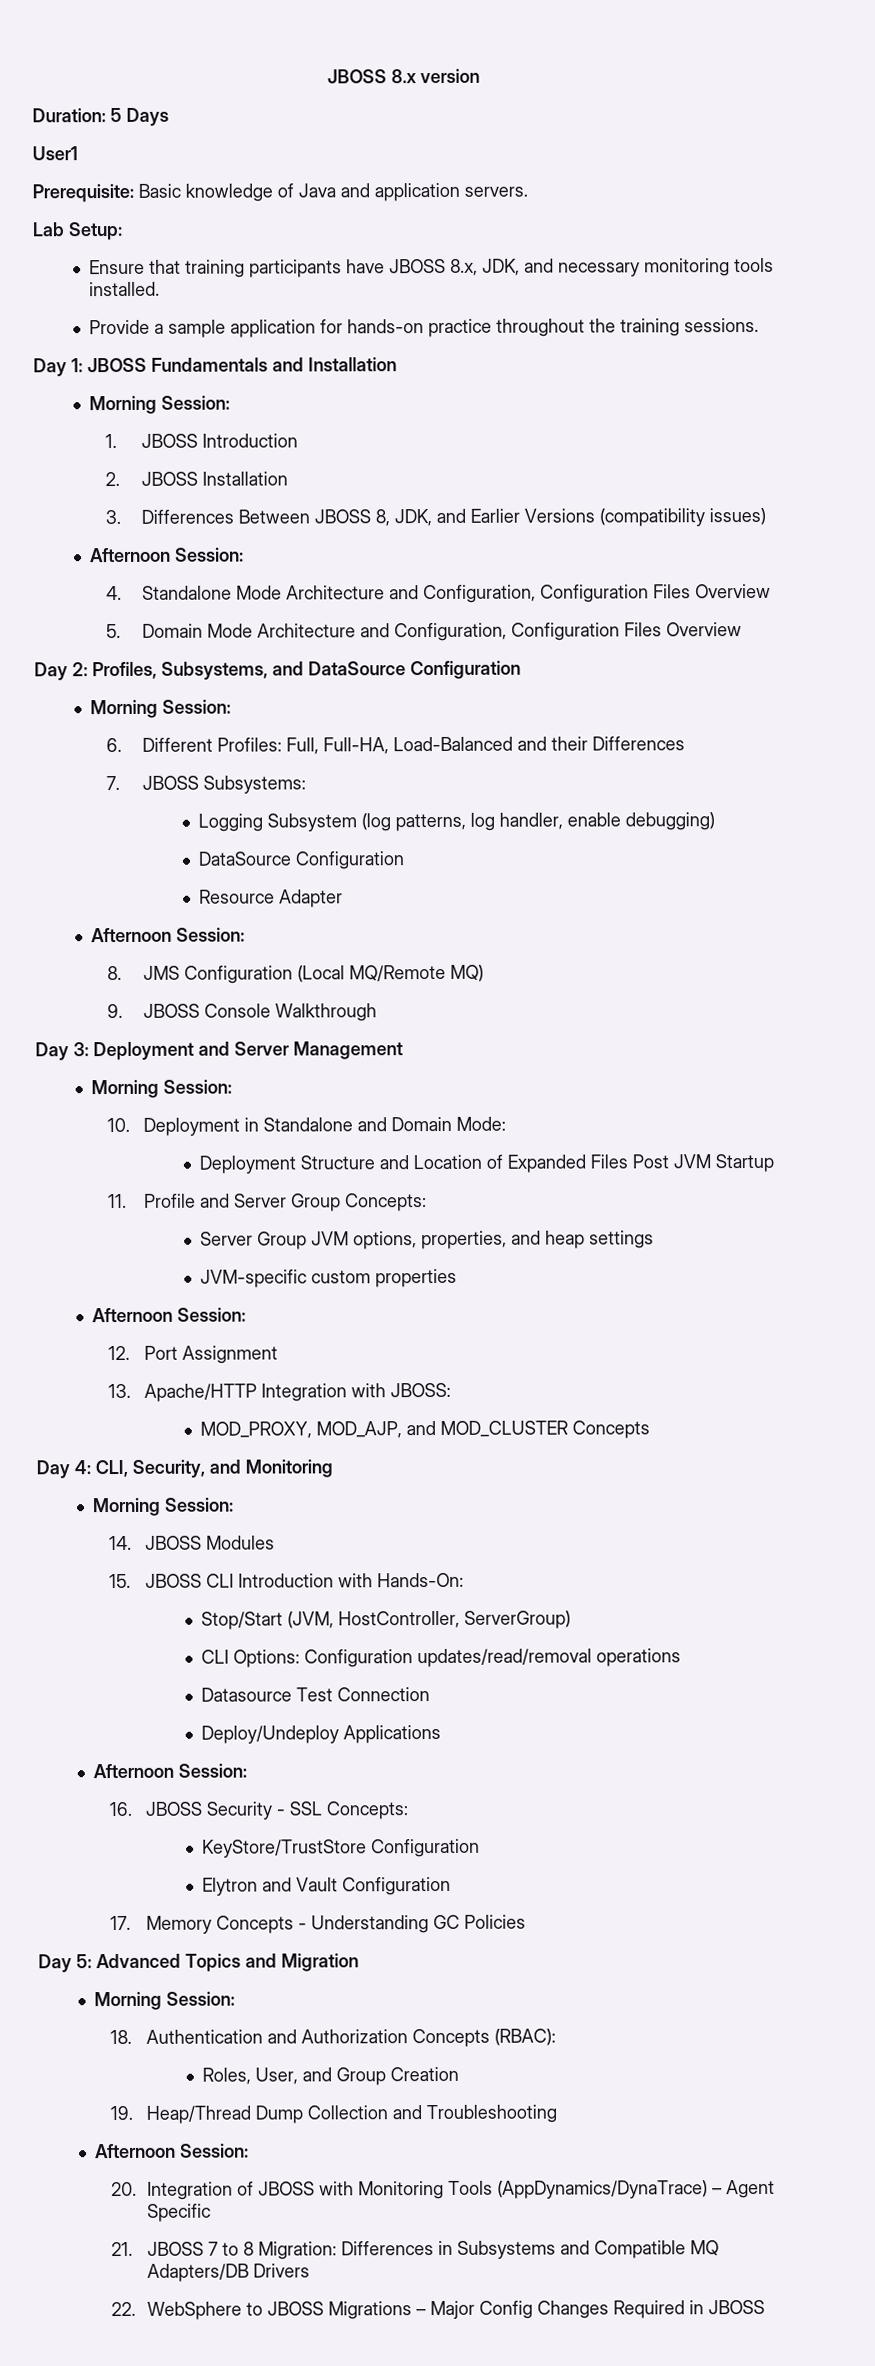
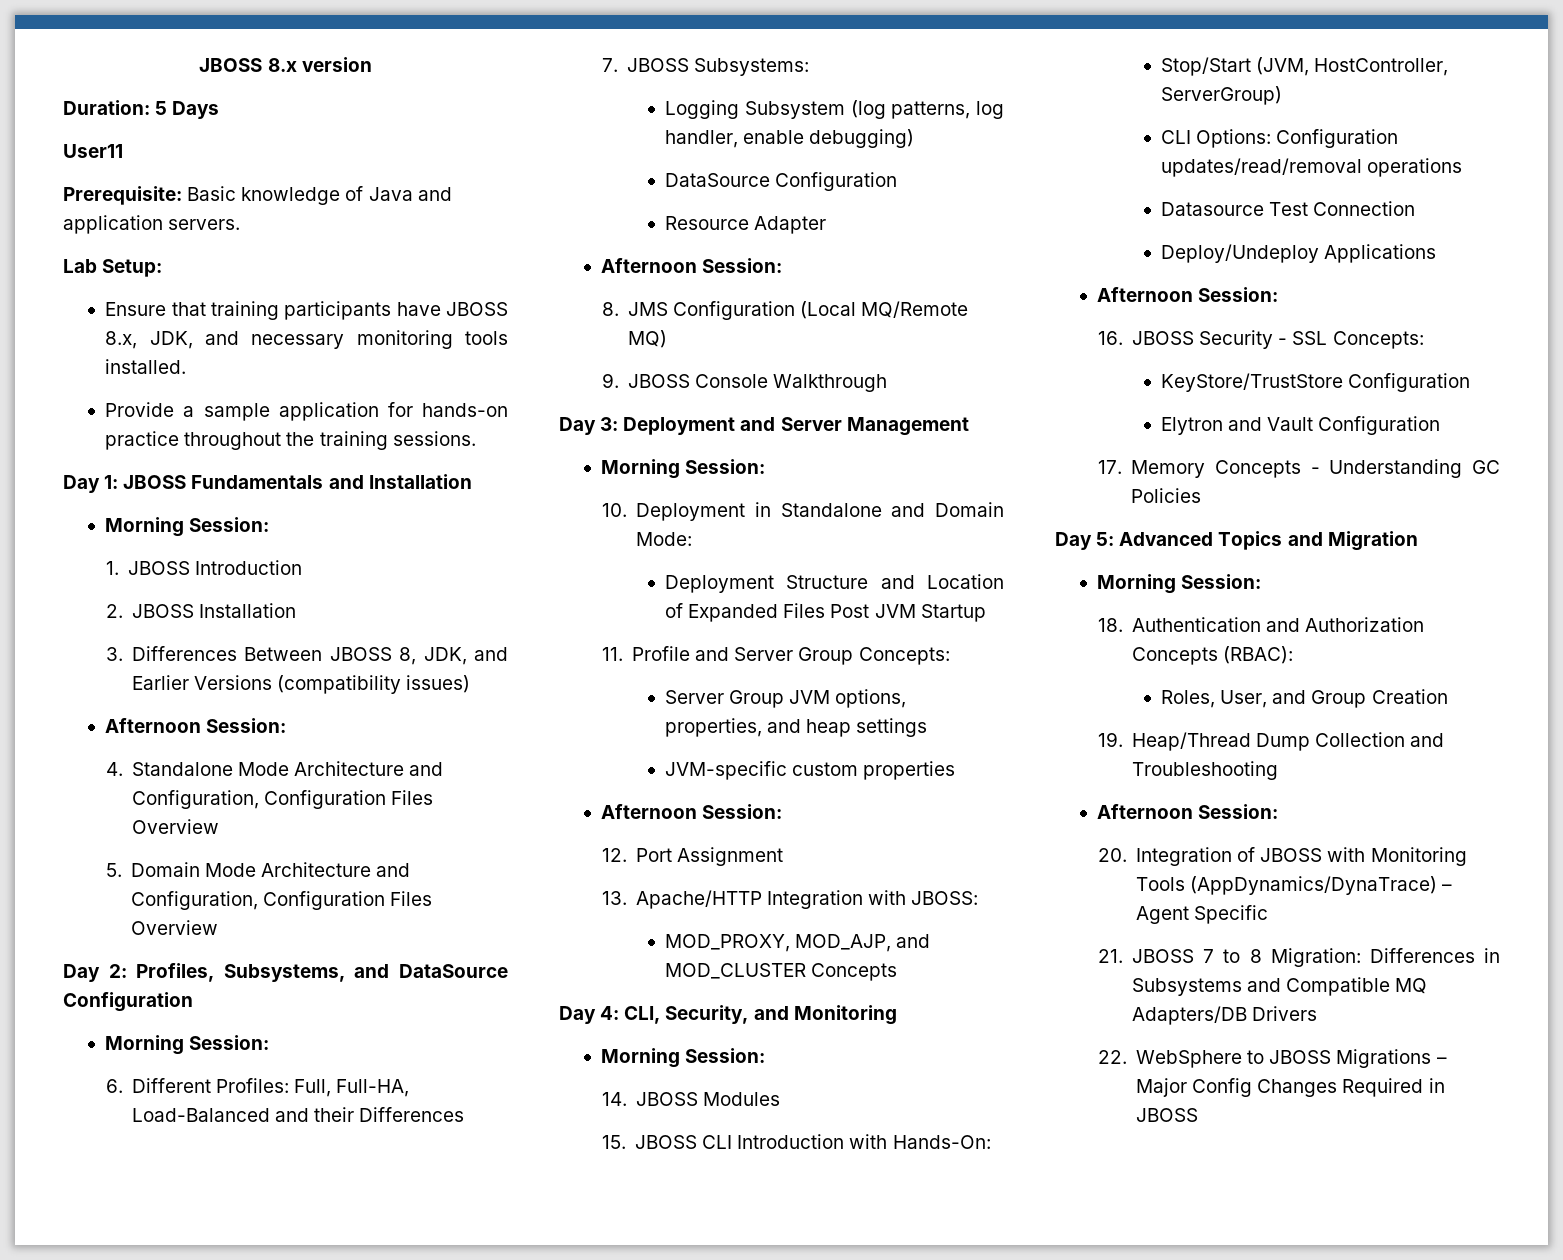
- User1
+ User11

